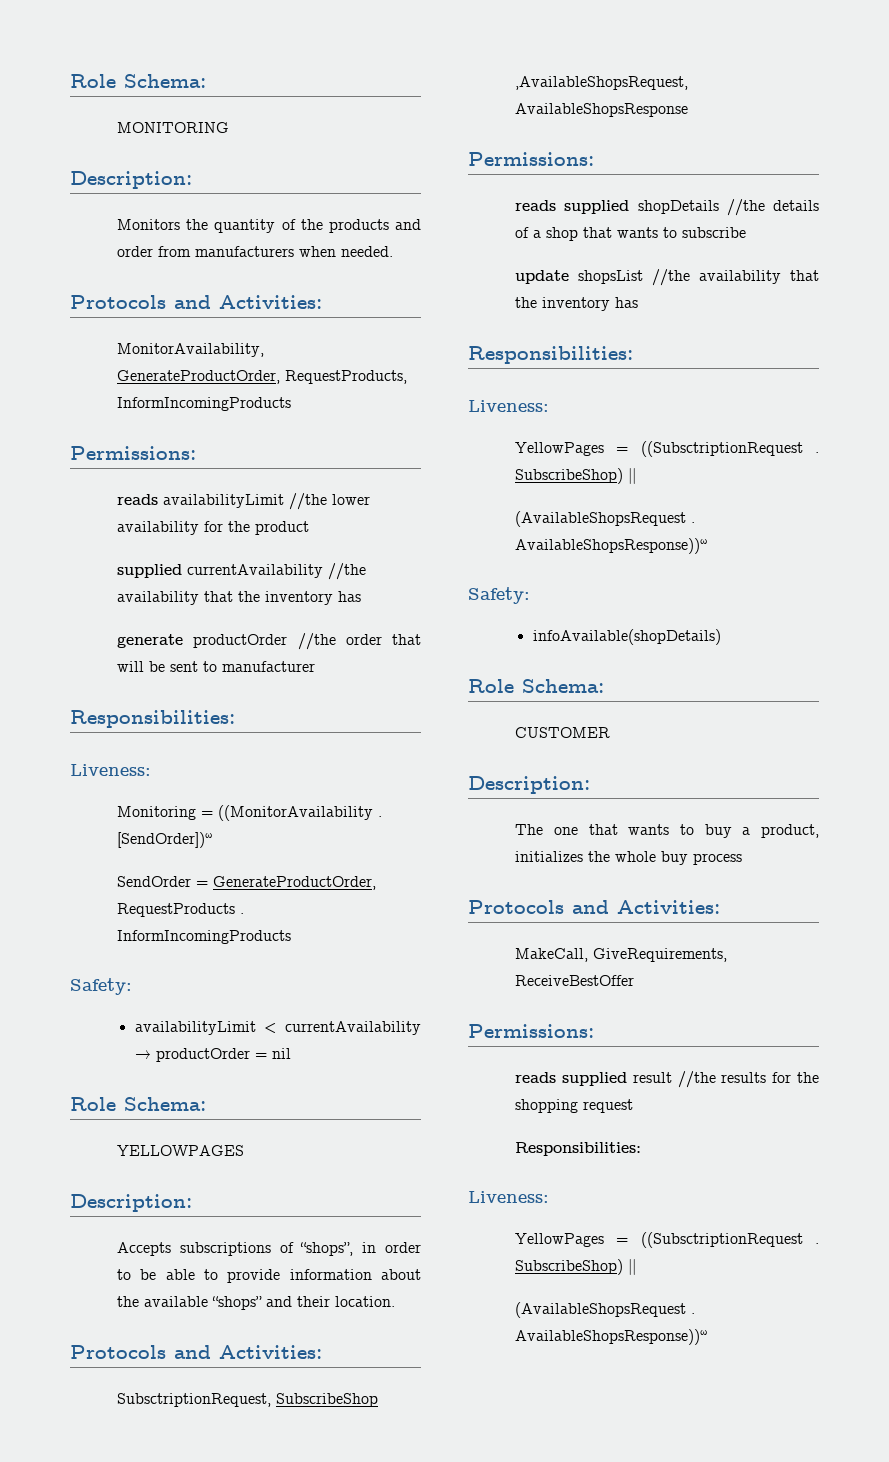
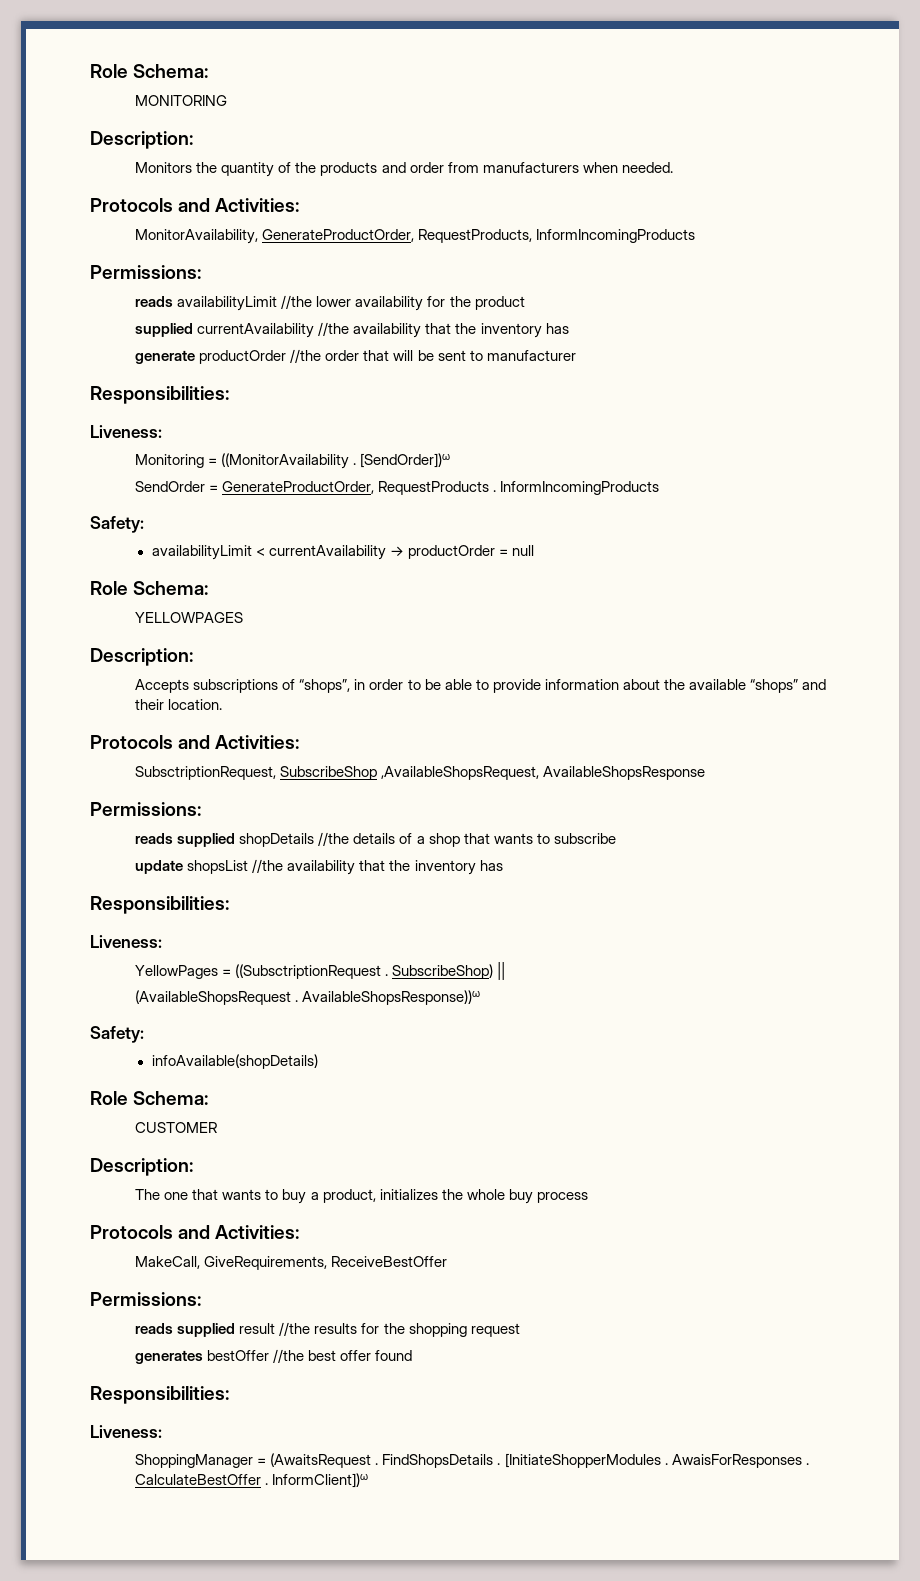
- availabilityLimit < currentAvailability → productOrder = nil
+ availabilityLimit < currentAvailability → productOrder = null
  reads supplied result //the results for the shopping request
+ generates bestOffer //the best offer found
  Responsibilities:
  Liveness:
- YellowPages = ((SubsctriptionRequest . SubscribeShop) ||
- (AvailableShopsRequest . AvailableShopsResponse))ω
+ ShoppingManager = (AwaitsRequest . FindShopsDetails . [InitiateShopperModules . AwaisForResponses . CalculateBestOffer . InformClient])ω

